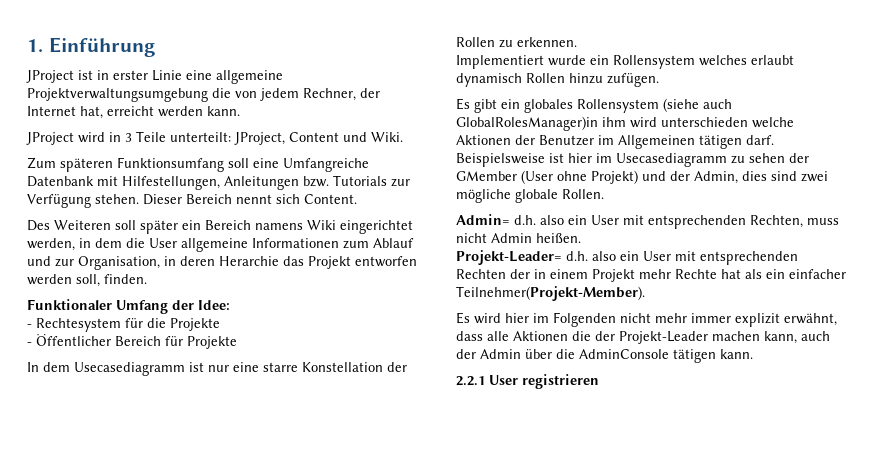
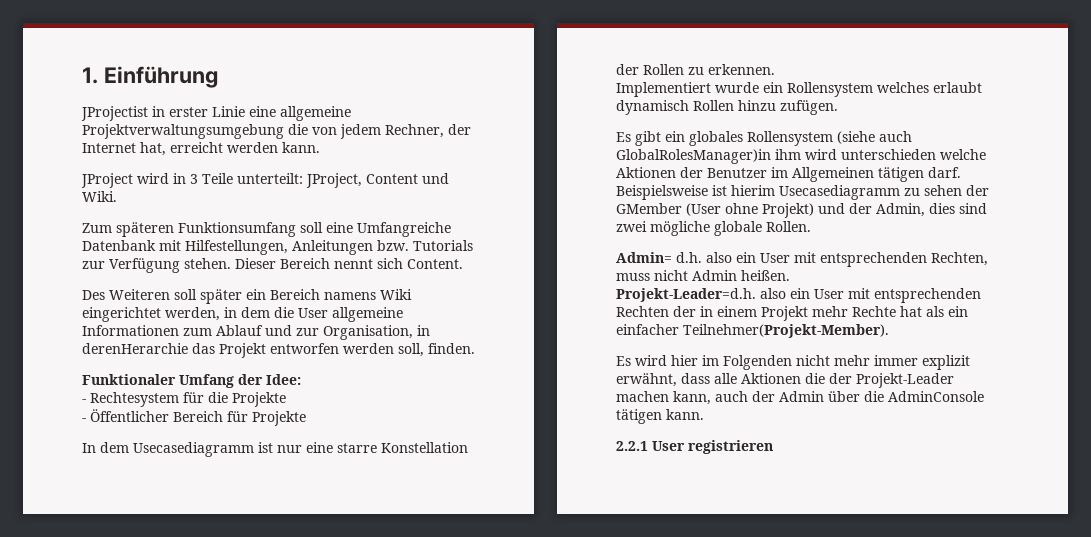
- JProject ist in erster Linie eine allgemeine Projektverwaltungsumgebung die von jedem Rechner, der Internet hat, erreicht werden kann.
+ JProjectist in erster Linie eine allgemeine Projektverwaltungsumgebung die von jedem Rechner, der Internet hat, erreicht werden kann.
- Des Weiteren soll später ein Bereich namens Wiki eingerichtet werden, in dem die User allgemeine Informationen zum Ablauf und zur Organisation, in deren Herarchie das Projekt entworfen werden soll, finden.
+ Des Weiteren soll später ein Bereich namens Wiki eingerichtet werden, in dem die User allgemeine Informationen zum Ablauf und zur Organisation, in derenHerarchie das Projekt entworfen werden soll, finden.
- Beispielsweise ist hier im Usecasediagramm zu sehen der GMember (User ohne Projekt) und der Admin, dies sind zwei mögliche globale Rollen.
+ Beispielsweise ist hierim Usecasediagramm zu sehen der GMember (User ohne Projekt) und der Admin, dies sind zwei mögliche globale Rollen.
- Projekt-Leader= d.h. also ein User mit entsprechenden Rechten der in einem Projekt mehr Rechte hat als ein einfacher Teilnehmer(Projekt-Member).
+ Projekt-Leader=d.h. also ein User mit entsprechenden Rechten der in einem Projekt mehr Rechte hat als ein einfacher Teilnehmer(Projekt-Member).

